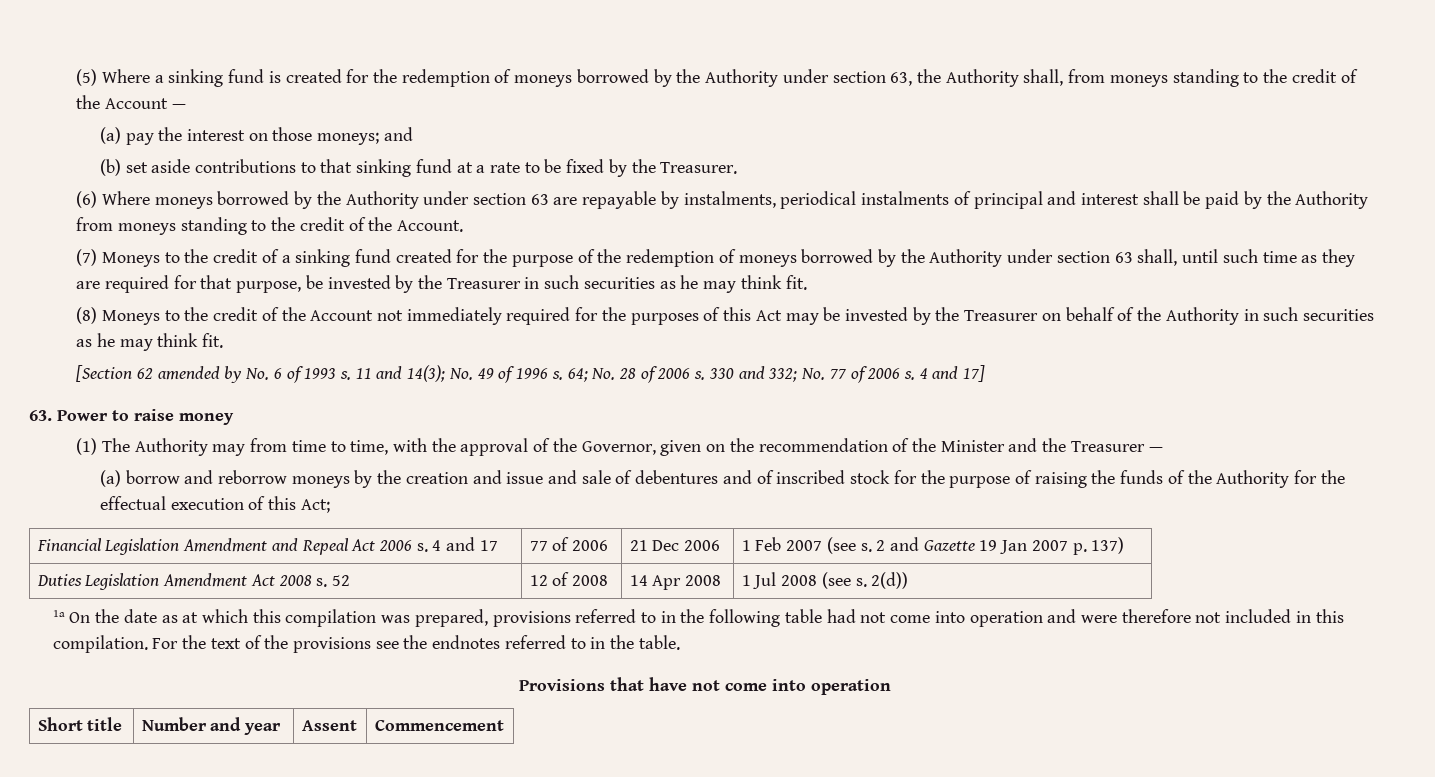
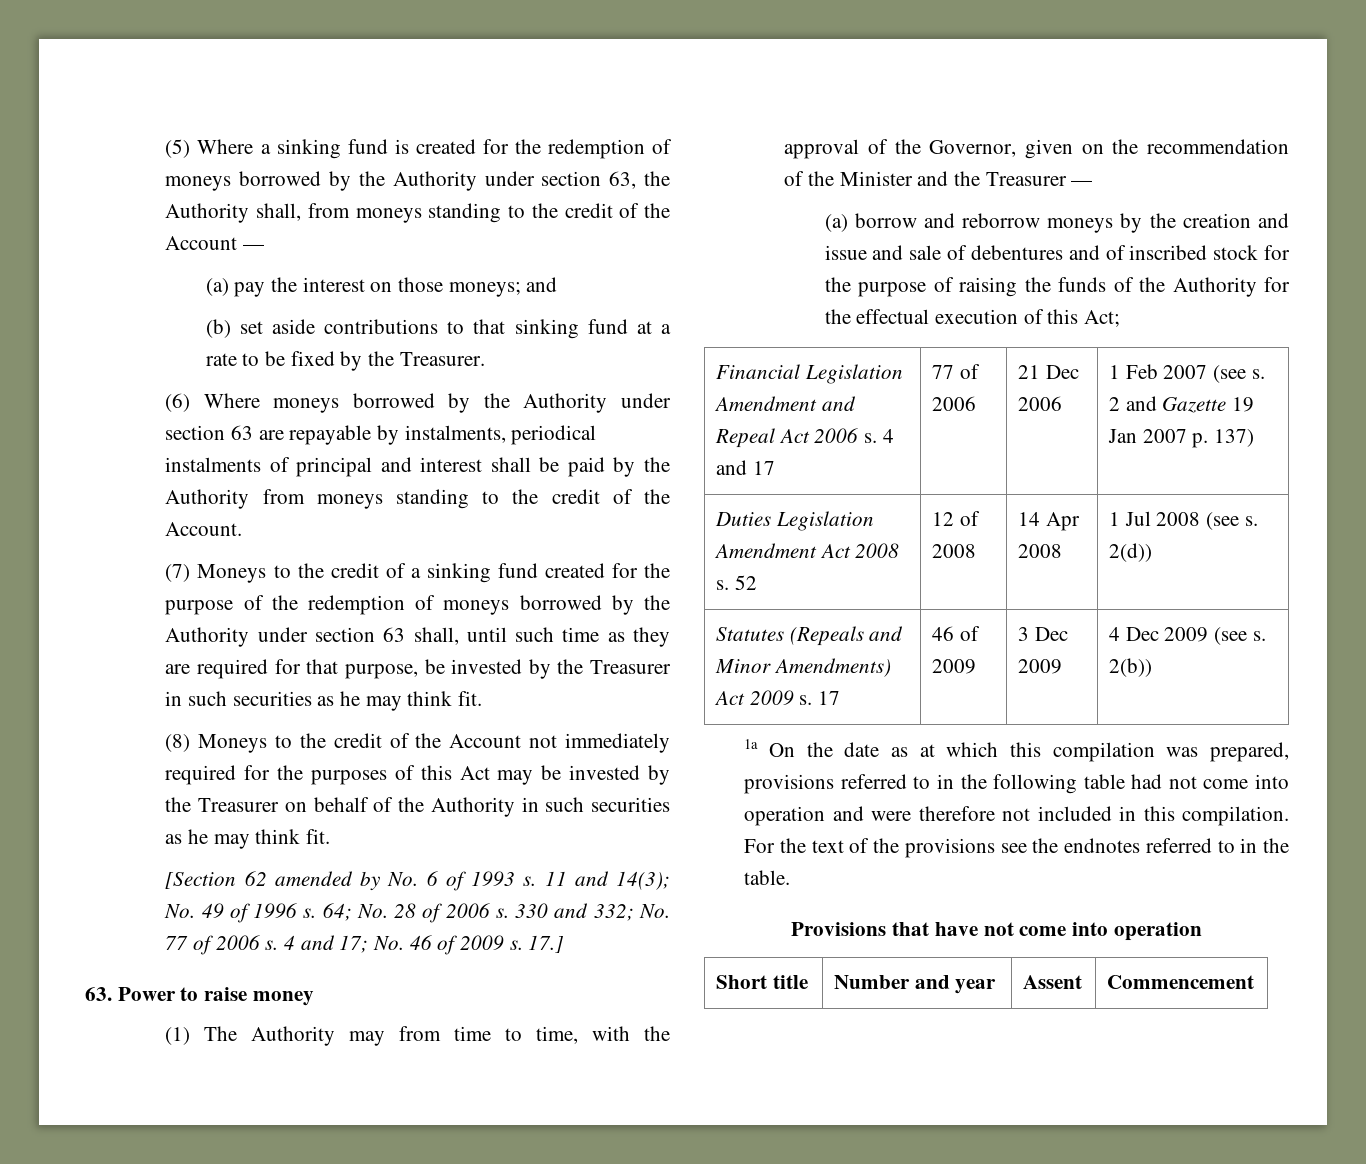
- 4 and 17]
+ 4 and 17; No. 46 of 2009 s. 17.]
+ Statutes (Repeals and Minor Amendments) Act 2009 s. 17 | 46 of 2009 | 3 Dec 2009 | 4 Dec 2009 (see s. 2(b))

